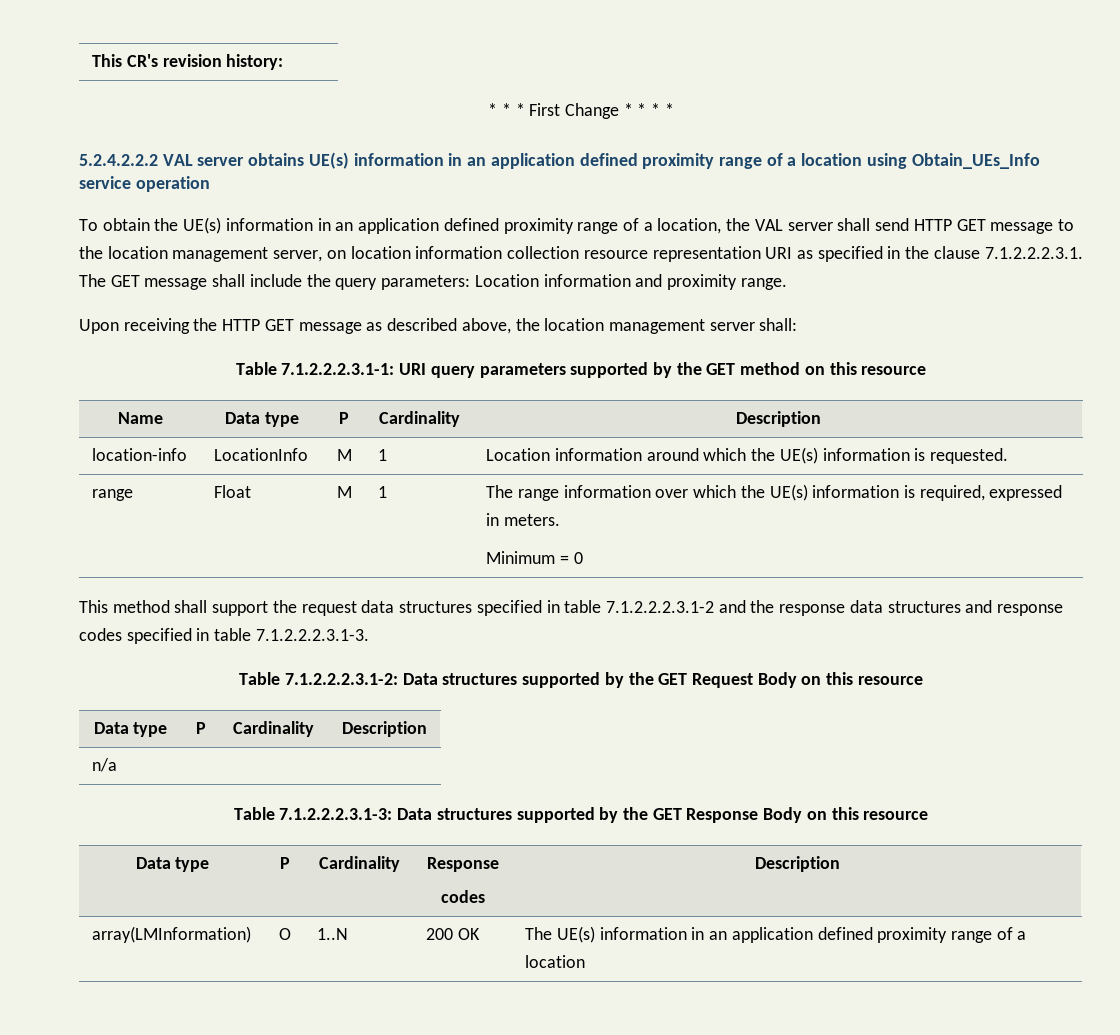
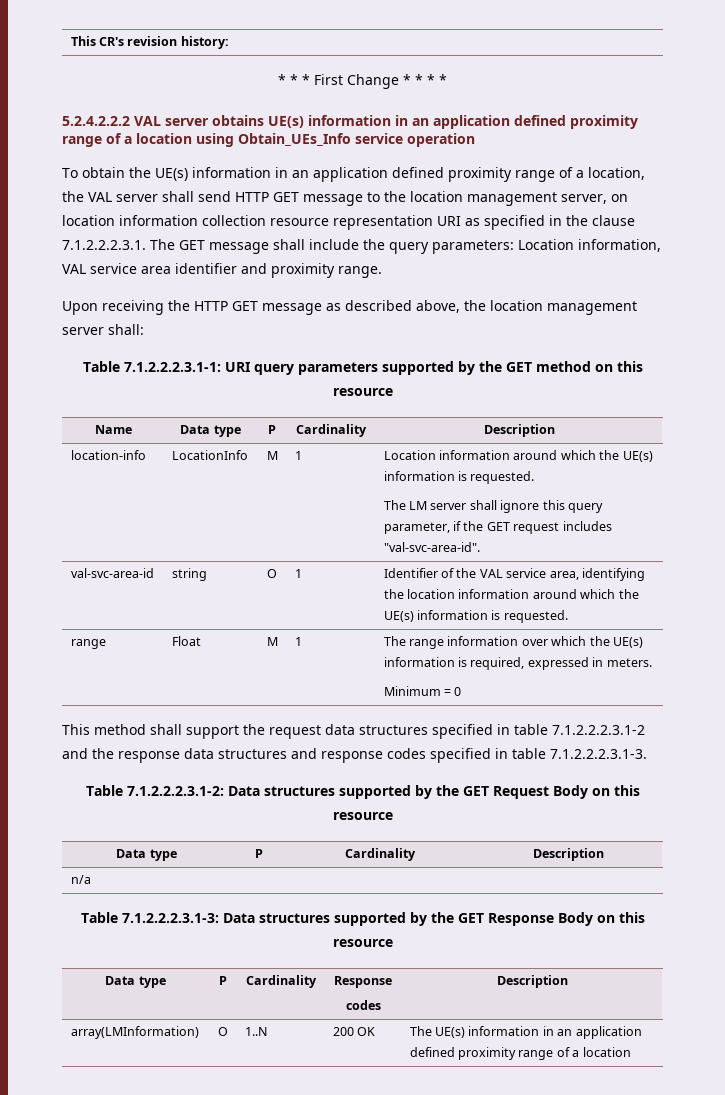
- To obtain the UE(s) information in an application defined proximity range of a location, the VAL server shall send HTTP GET message to the location management server, on location information collection resource representation URI as specified in the clause 7.1.2.2.2.3.1. The GET message shall include the query parameters: Location information and proximity range.
+ To obtain the UE(s) information in an application defined proximity range of a location, the VAL server shall send HTTP GET message to the location management server, on location information collection resource representation URI as specified in the clause 7.1.2.2.2.3.1. The GET message shall include the query parameters: Location information, VAL service area identifier and proximity range.
  location-info | LocationInfo | M | 1 | Location information around which the UE(s) information is requested.
+ The LM server shall ignore this query parameter, if the GET request includes "val-svc-area-id".
+ val-svc-area-id | string | O | 1 | Identifier of the VAL service area, identifying the location information around which the UE(s) information is requested.

